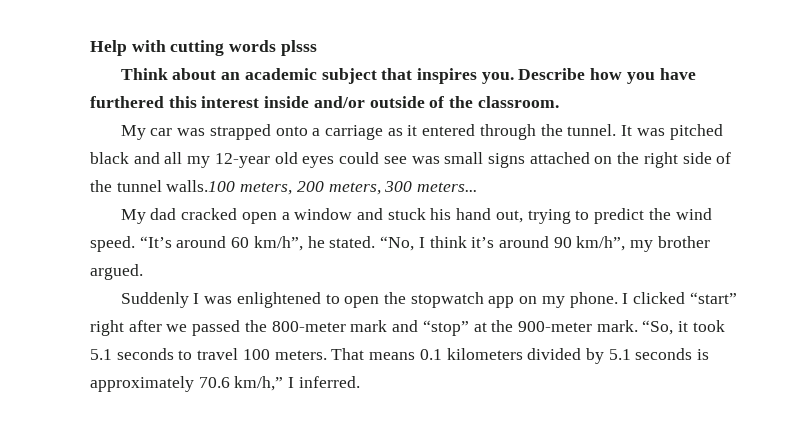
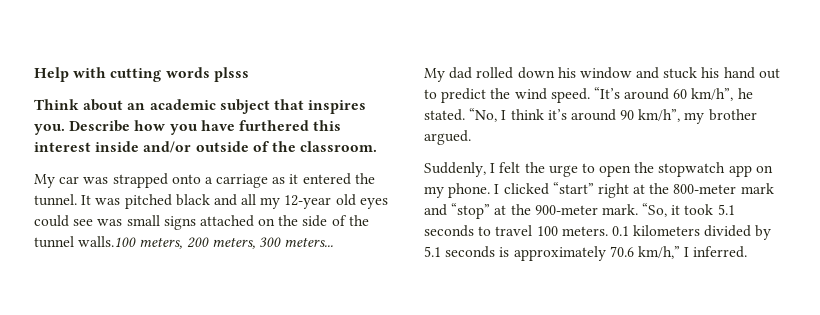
- My car was strapped onto a carriage as it entered through the tunnel.
+ My car was strapped onto a carriage as it entered the tunnel.
- It was pitched black and all my 12-year old eyes could see was small signs attached on the right side of the tunnel walls.100 meters, 200 meters, 300 meters...
+ It was pitched black and all my 12-year old eyes could see was small signs attached on the side of the tunnel walls.100 meters, 200 meters, 300 meters...
- My dad cracked open a window and stuck his hand out, trying to predict the wind speed.
+ My dad rolled down his window and stuck his hand out to predict the wind speed.
- Suddenly I was enlightened to open the stopwatch app on my phone.
+ Suddenly, I felt the urge to open the stopwatch app on my phone.
- I clicked “start” right after we passed the 800-meter mark and “stop” at the 900-meter mark.
+ I clicked “start” right at the 800-meter mark and “stop” at the 900-meter mark.
- That means 0.1 kilometers divided by 5.1 seconds is approximately 70.6 km/h,” I inferred.
+ 0.1 kilometers divided by 5.1 seconds is approximately 70.6 km/h,” I inferred.

